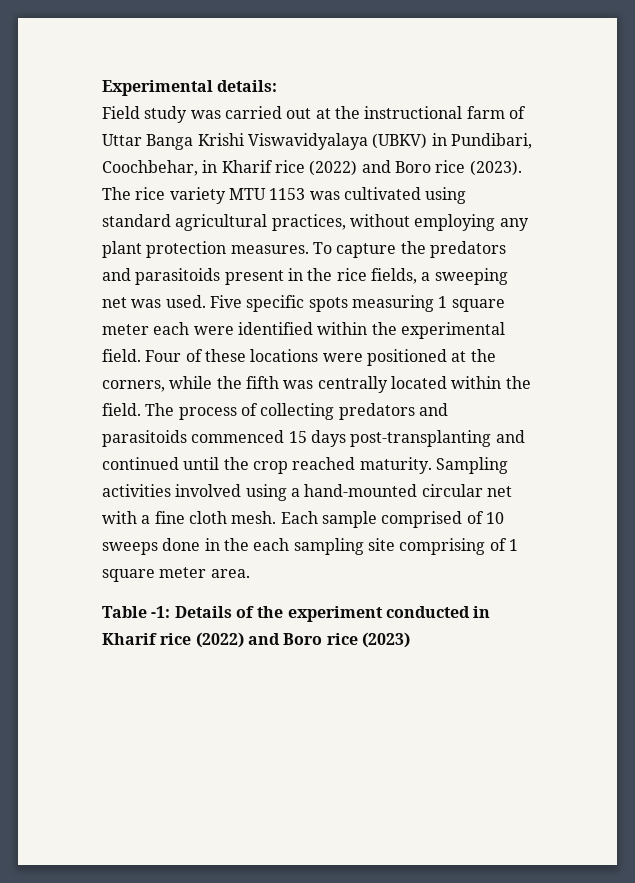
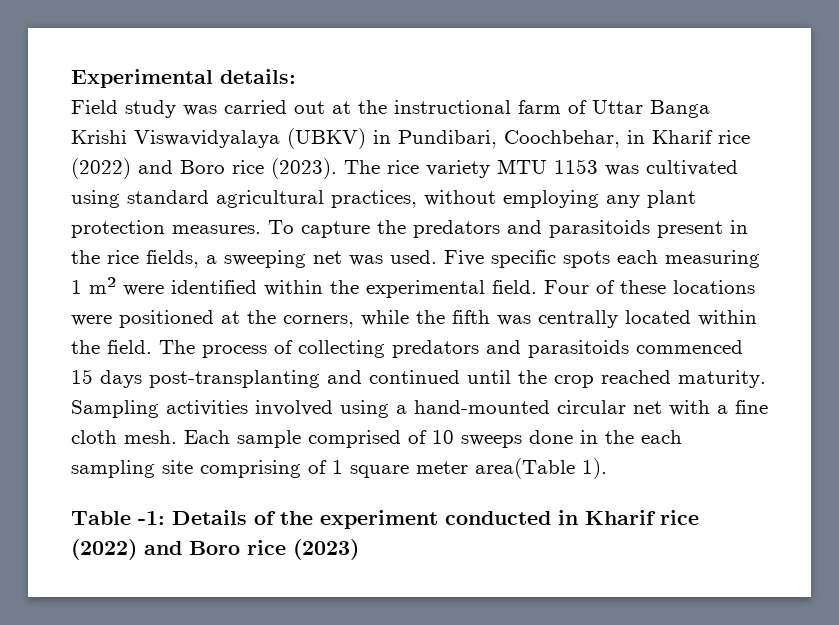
- Five specific spots measuring 1 square meter each were identified within the experimental field.
+ Five specific spots each measuring 1 m² were identified within the experimental field.
- Each sample comprised of 10 sweeps done in the each sampling site comprising of 1 square meter area.
+ Each sample comprised of 10 sweeps done in the each sampling site comprising of 1 square meter area(Table 1).

